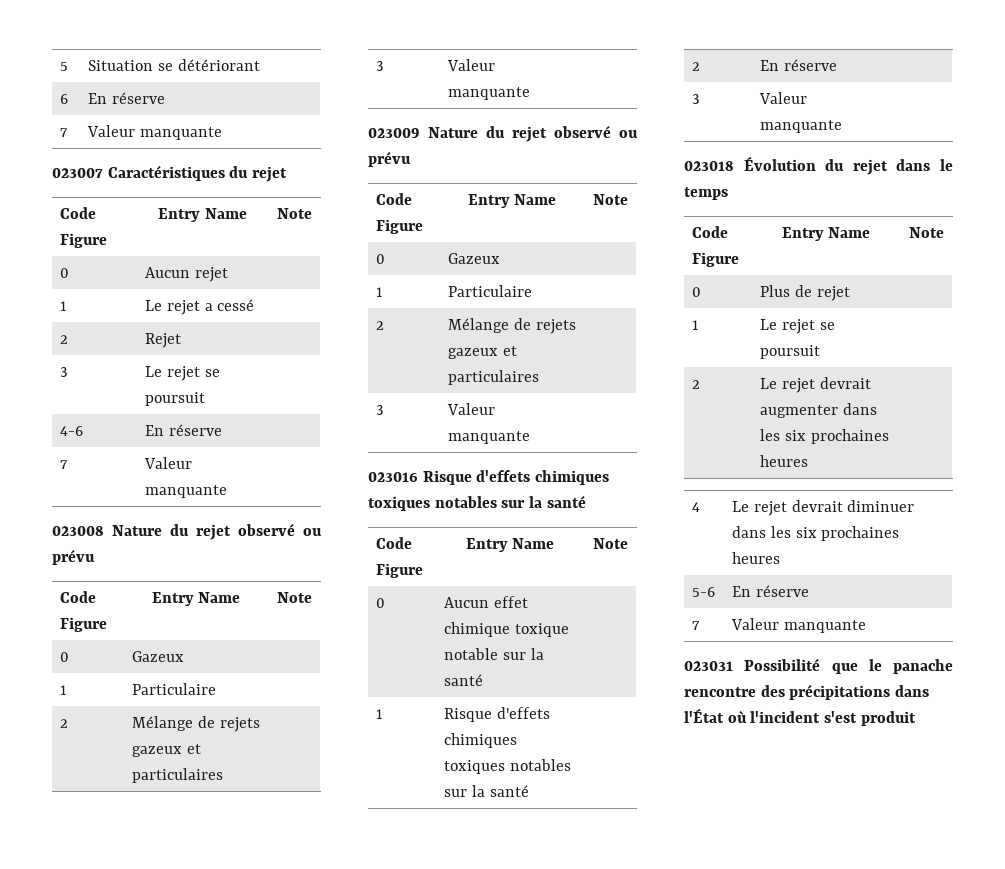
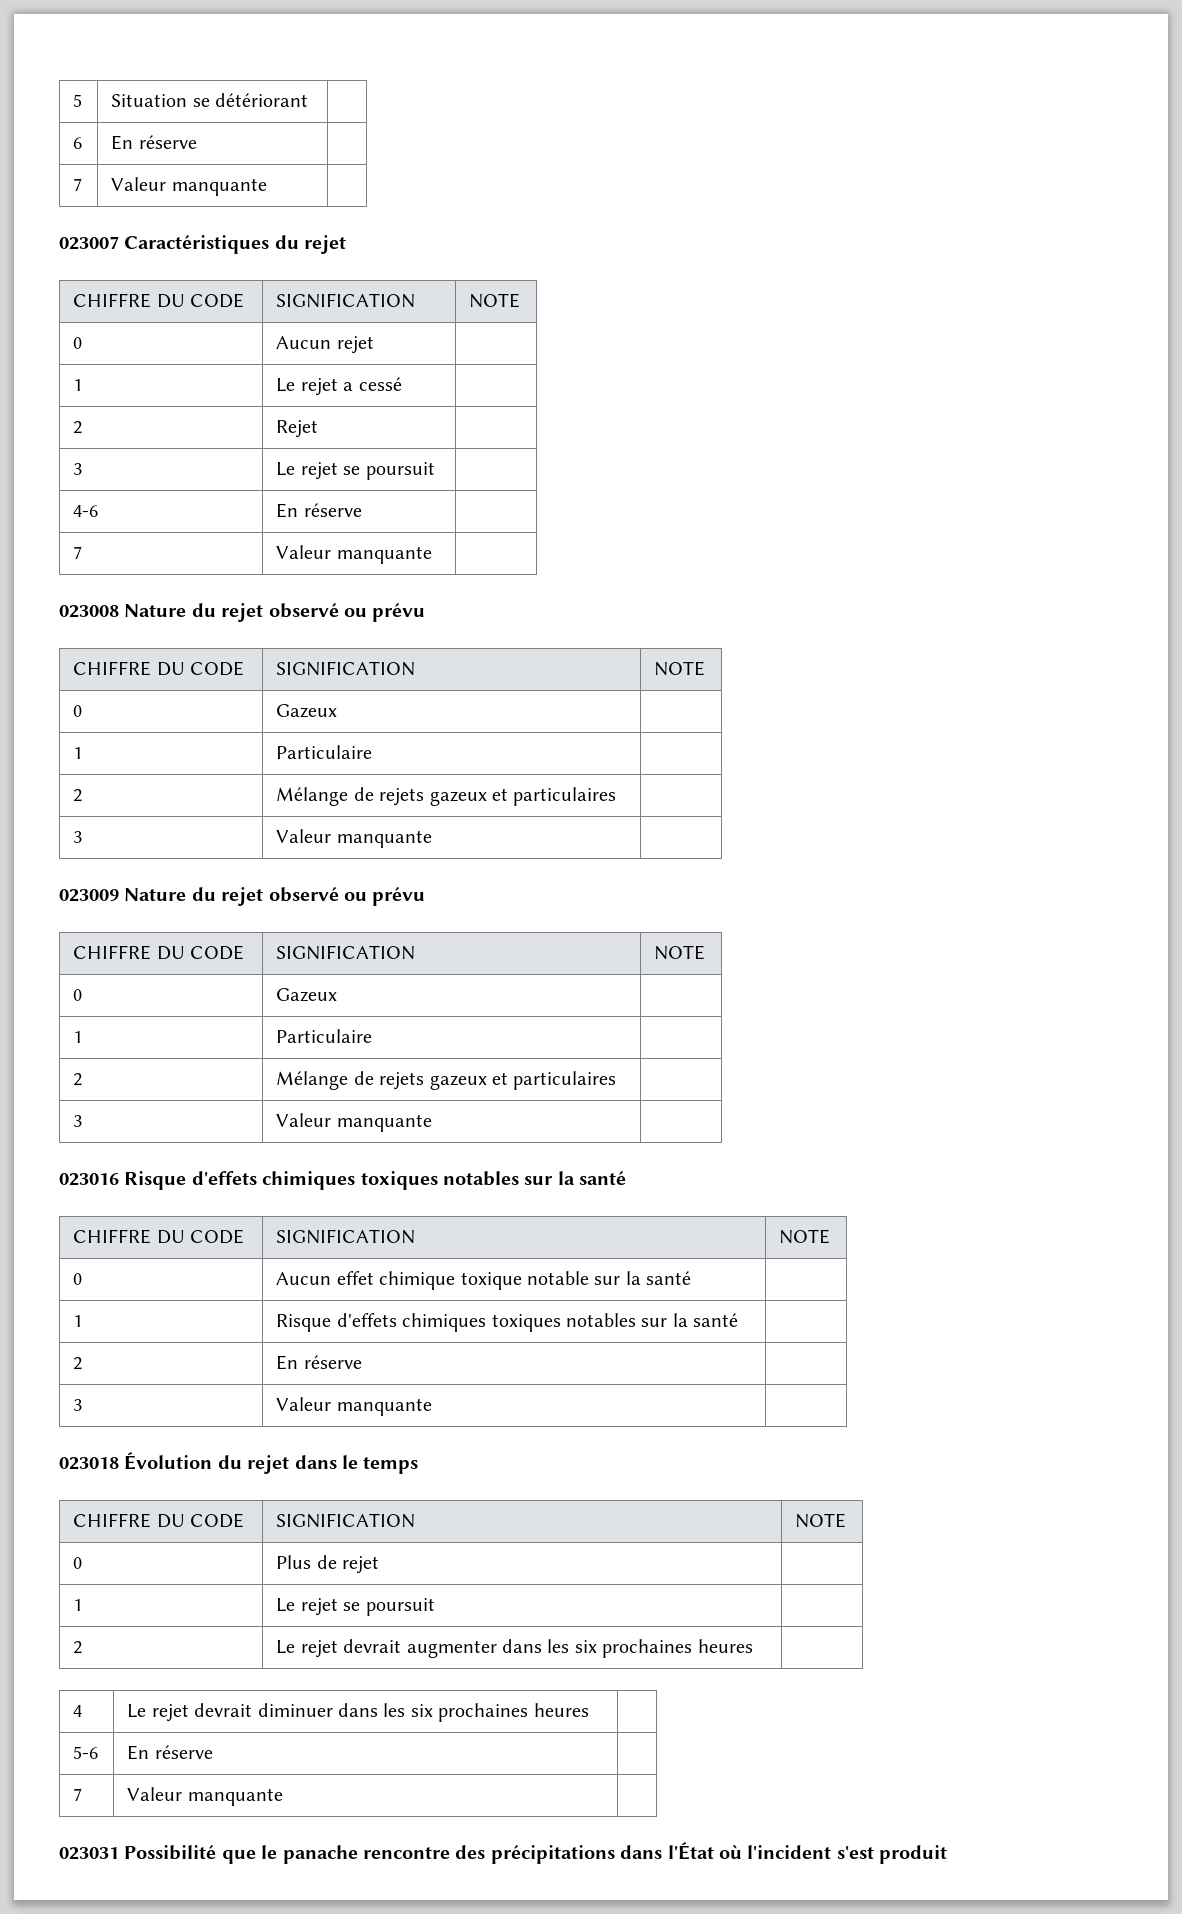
  023007 Caractéristiques du rejet
- Code Figure | Entry Name | Note
+ CHIFFRE DU CODE | SIGNIFICATION | NOTE
  023008 Nature du rejet observé ou prévu
- Code Figure | Entry Name | Note
+ CHIFFRE DU CODE | SIGNIFICATION | NOTE
  023009 Nature du rejet observé ou prévu
- Code Figure | Entry Name | Note
+ CHIFFRE DU CODE | SIGNIFICATION | NOTE
  023016 Risque d'effets chimiques toxiques notables sur la santé
- Code Figure | Entry Name | Note
+ CHIFFRE DU CODE | SIGNIFICATION | NOTE
  023018 Évolution du rejet dans le temps
- Code Figure | Entry Name | Note
+ CHIFFRE DU CODE | SIGNIFICATION | NOTE

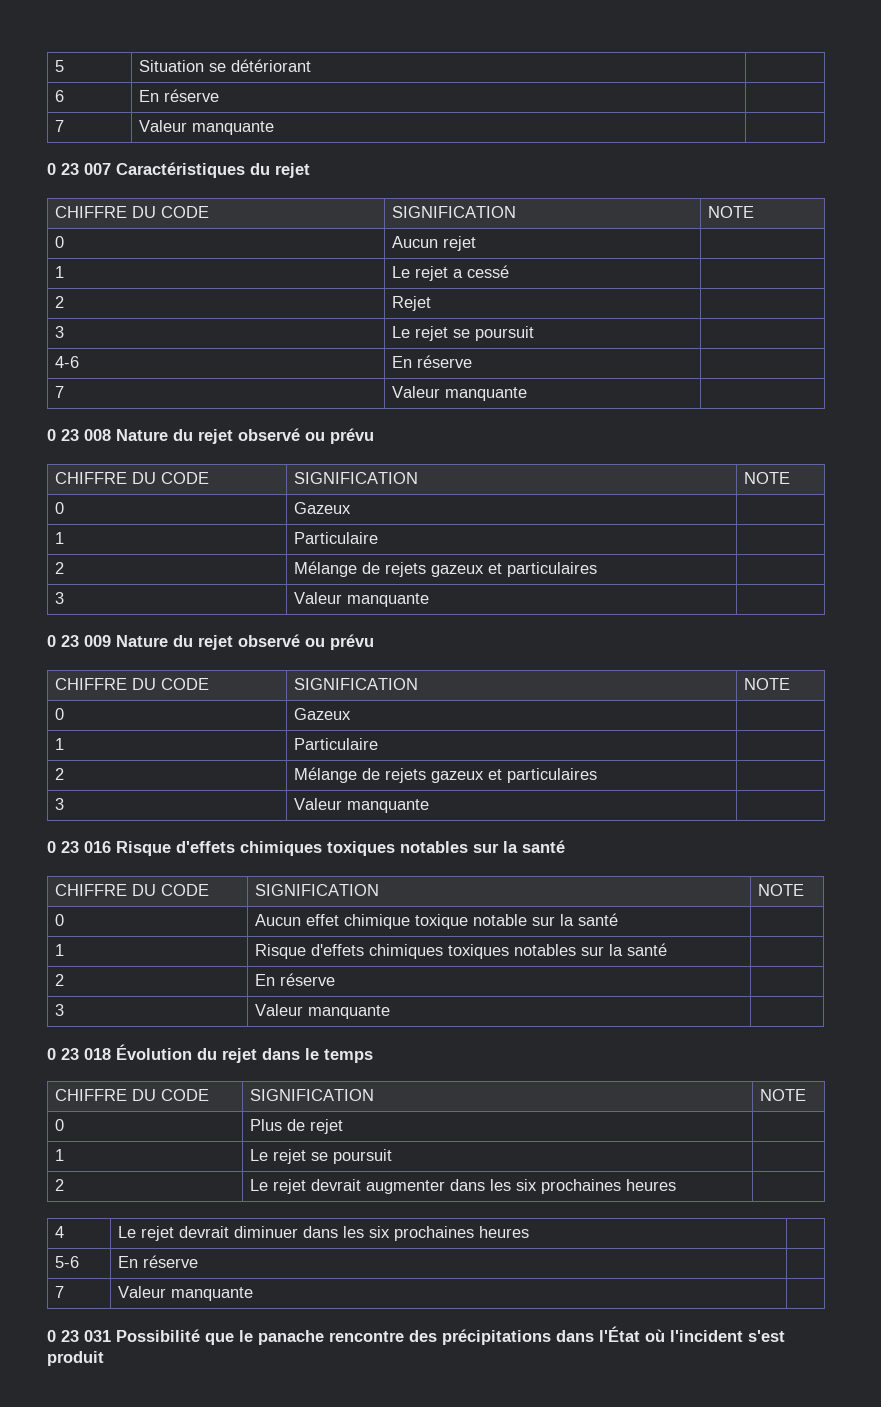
- 023007 Caractéristiques du rejet
+ 0 23 007 Caractéristiques du rejet
- 023008 Nature du rejet observé ou prévu
+ 0 23 008 Nature du rejet observé ou prévu
- 023009 Nature du rejet observé ou prévu
+ 0 23 009 Nature du rejet observé ou prévu
- 023016 Risque d'effets chimiques toxiques notables sur la santé
+ 0 23 016 Risque d'effets chimiques toxiques notables sur la santé
- 023018 Évolution du rejet dans le temps
+ 0 23 018 Évolution du rejet dans le temps
- 023031 Possibilité que le panache rencontre des précipitations dans l'État où l'incident s'est produit
+ 0 23 031 Possibilité que le panache rencontre des précipitations dans l'État où l'incident s'est produit

